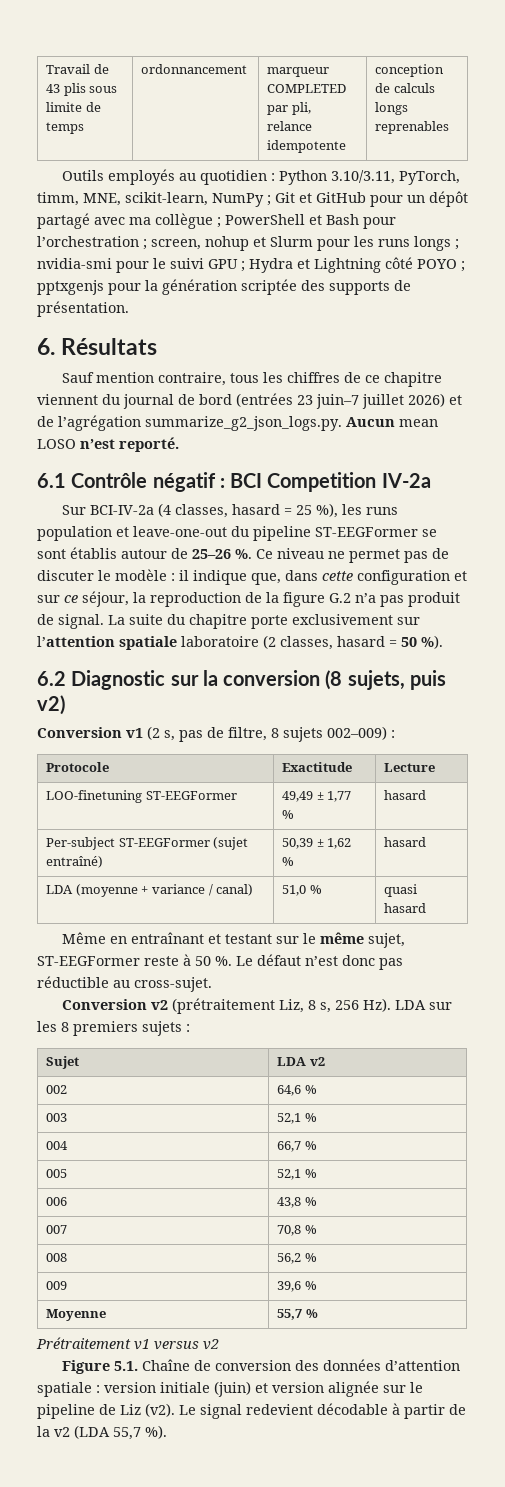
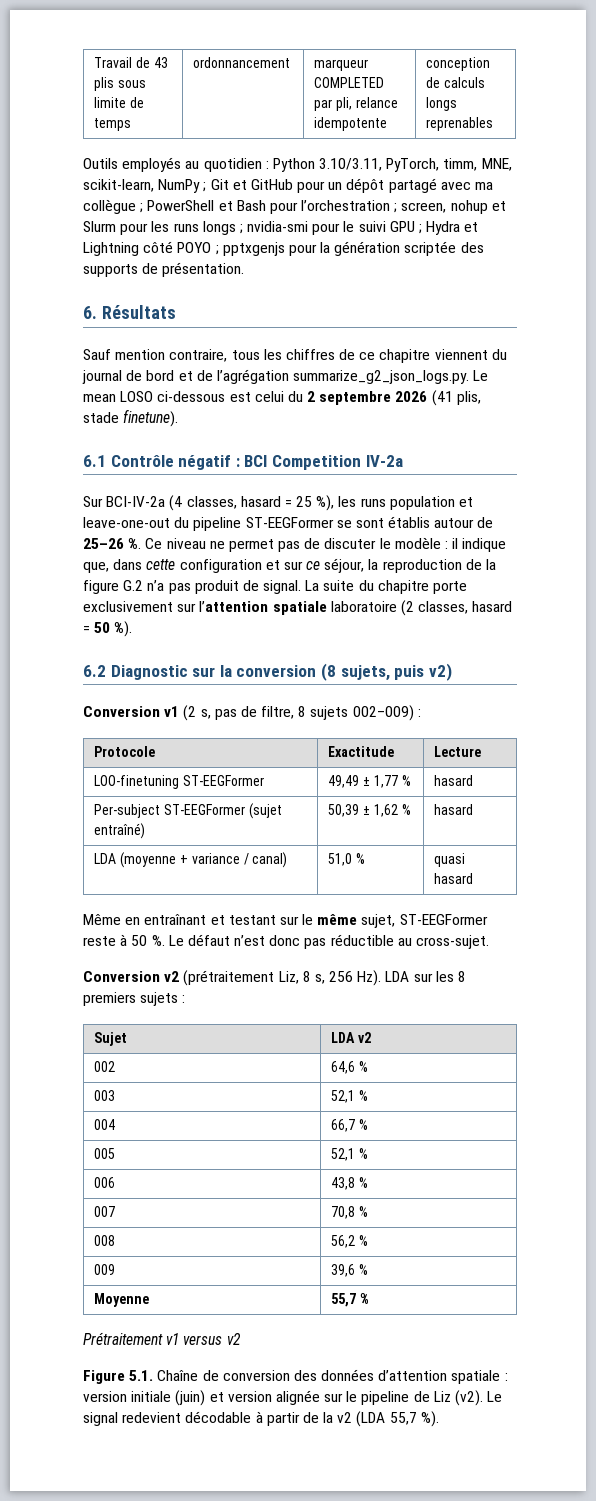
- Sauf mention contraire, tous les chiffres de ce chapitre viennent du journal de bord (entrées 23 juin–7 juillet 2026) et de l’agrégation summarize_g2_json_logs.py. Aucun mean LOSO n’est reporté.
+ Sauf mention contraire, tous les chiffres de ce chapitre viennent du journal de bord et de l’agrégation summarize_g2_json_logs.py. Le mean LOSO ci-dessous est celui du 2 septembre 2026 (41 plis, stade finetune).

